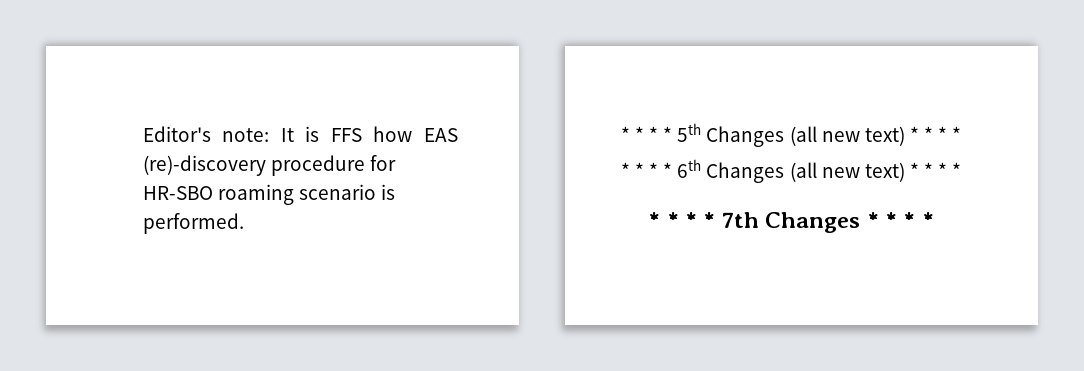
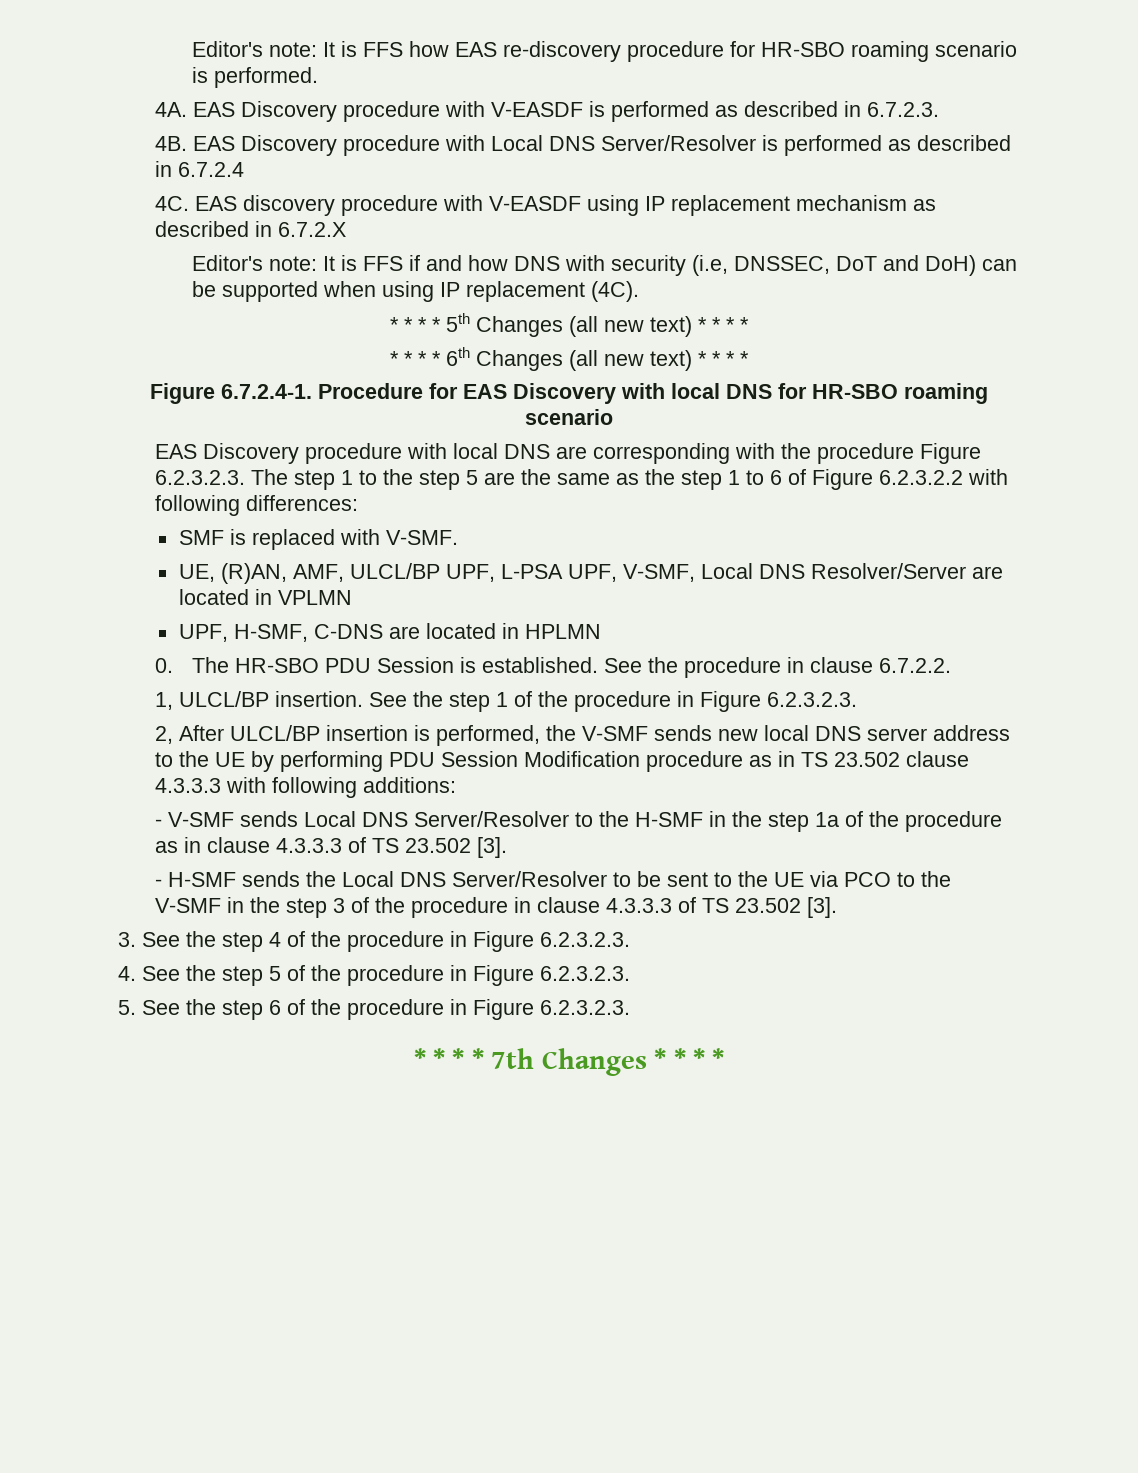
- Editor's note: It is FFS how EAS (re)-discovery procedure for HR-SBO roaming scenario is performed.
+ Editor's note: It is FFS how EAS re-discovery procedure for HR-SBO roaming scenario is performed.
+ 4A. EAS Discovery procedure with V-EASDF is performed as described in 6.7.2.3.
+ 4B. EAS Discovery procedure with Local DNS Server/Resolver is performed as described in 6.7.2.4
+ 4C. EAS discovery procedure with V-EASDF using IP replacement mechanism as described in 6.7.2.X
+ Editor's note: It is FFS if and how DNS with security (i.e, DNSSEC, DoT and DoH) can be supported when using IP replacement (4C).
+ Figure 6.7.2.4-1. Procedure for EAS Discovery with local DNS for HR-SBO roaming scenario
+ EAS Discovery procedure with local DNS are corresponding with the procedure Figure 6.2.3.2.3. The step 1 to the step 5 are the same as the step 1 to 6 of Figure 6.2.3.2.2 with following differences:
+ SMF is replaced with V-SMF.
+ UE, (R)AN, AMF, ULCL/BP UPF, L-PSA UPF, V-SMF, Local DNS Resolver/Server are located in VPLMN
+ UPF, H-SMF, C-DNS are located in HPLMN
+ 0. The HR-SBO PDU Session is established. See the procedure in clause 6.7.2.2.
+ 1, ULCL/BP insertion. See the step 1 of the procedure in Figure 6.2.3.2.3.
+ 2, After ULCL/BP insertion is performed, the V-SMF sends new local DNS server address to the UE by performing PDU Session Modification procedure as in TS 23.502 clause 4.3.3.3 with following additions:
+ - V-SMF sends Local DNS Server/Resolver to the H-SMF in the step 1a of the procedure as in clause 4.3.3.3 of TS 23.502 [3].
+ - H-SMF sends the Local DNS Server/Resolver to be sent to the UE via PCO to the V-SMF in the step 3 of the procedure in clause 4.3.3.3 of TS 23.502 [3].
+ 3. See the step 4 of the procedure in Figure 6.2.3.2.3.
+ 4. See the step 5 of the procedure in Figure 6.2.3.2.3.
+ 5. See the step 6 of the procedure in Figure 6.2.3.2.3.

